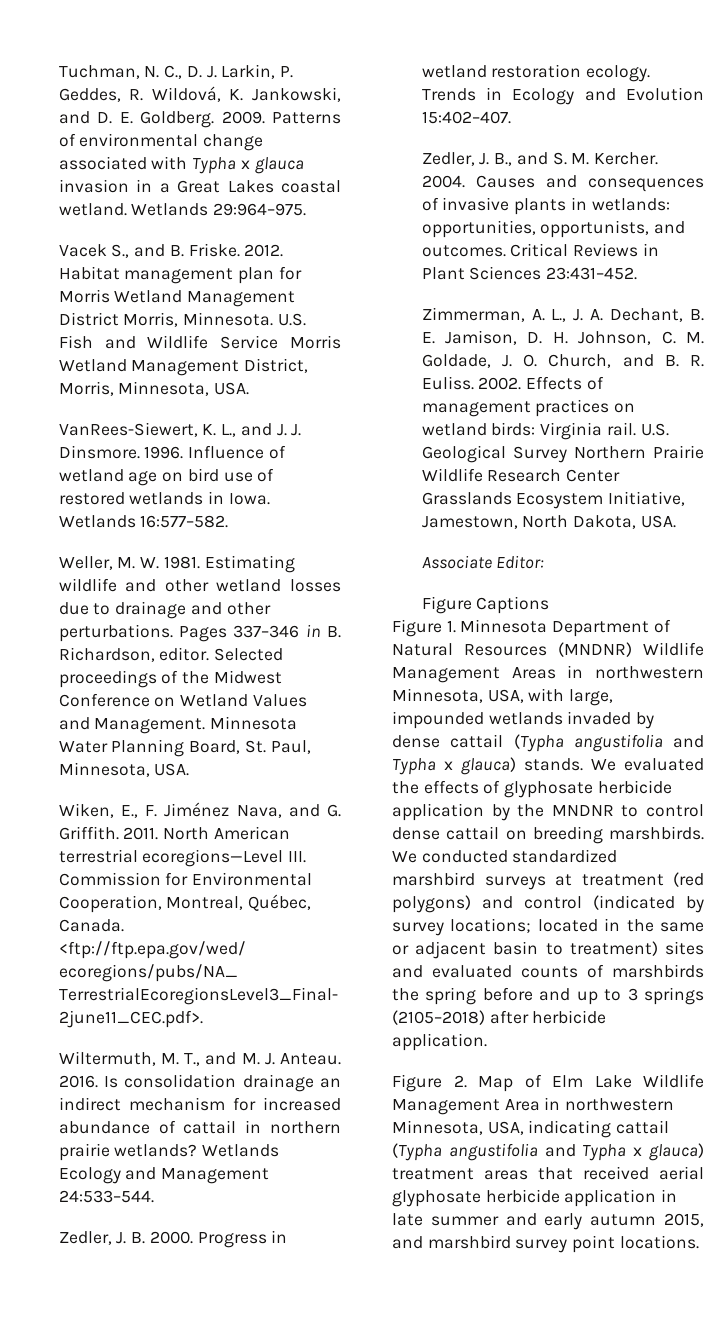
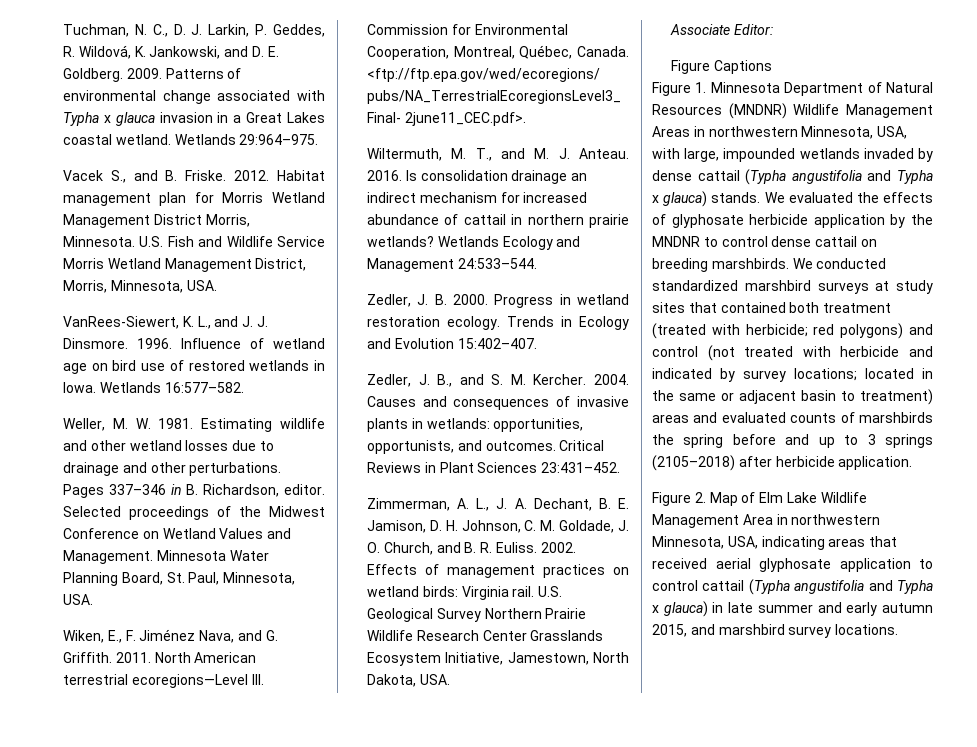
- We conducted standardized marshbird surveys at treatment (red polygons) and control (indicated by survey locations; located in the same or adjacent basin to treatment) sites and evaluated counts of marshbirds the spring before and up to 3 springs (2105–2018) after herbicide application.
+ We conducted standardized marshbird surveys at study sites that contained both treatment (treated with herbicide; red polygons) and control (not treated with herbicide and indicated by survey locations; located in the same or adjacent basin to treatment) areas and evaluated counts of marshbirds the spring before and up to 3 springs (2105–2018) after herbicide application.
- Figure 2. Map of Elm Lake Wildlife Management Area in northwestern Minnesota, USA, indicating cattail (Typha angustifolia and Typha x glauca) treatment areas that received aerial glyphosate herbicide application in late summer and early autumn 2015, and marshbird survey point locations.
+ Figure 2. Map of Elm Lake Wildlife Management Area in northwestern Minnesota, USA, indicating areas that received aerial glyphosate application to control cattail (Typha angustifolia and Typha x glauca) in late summer and early autumn 2015, and marshbird survey locations.

